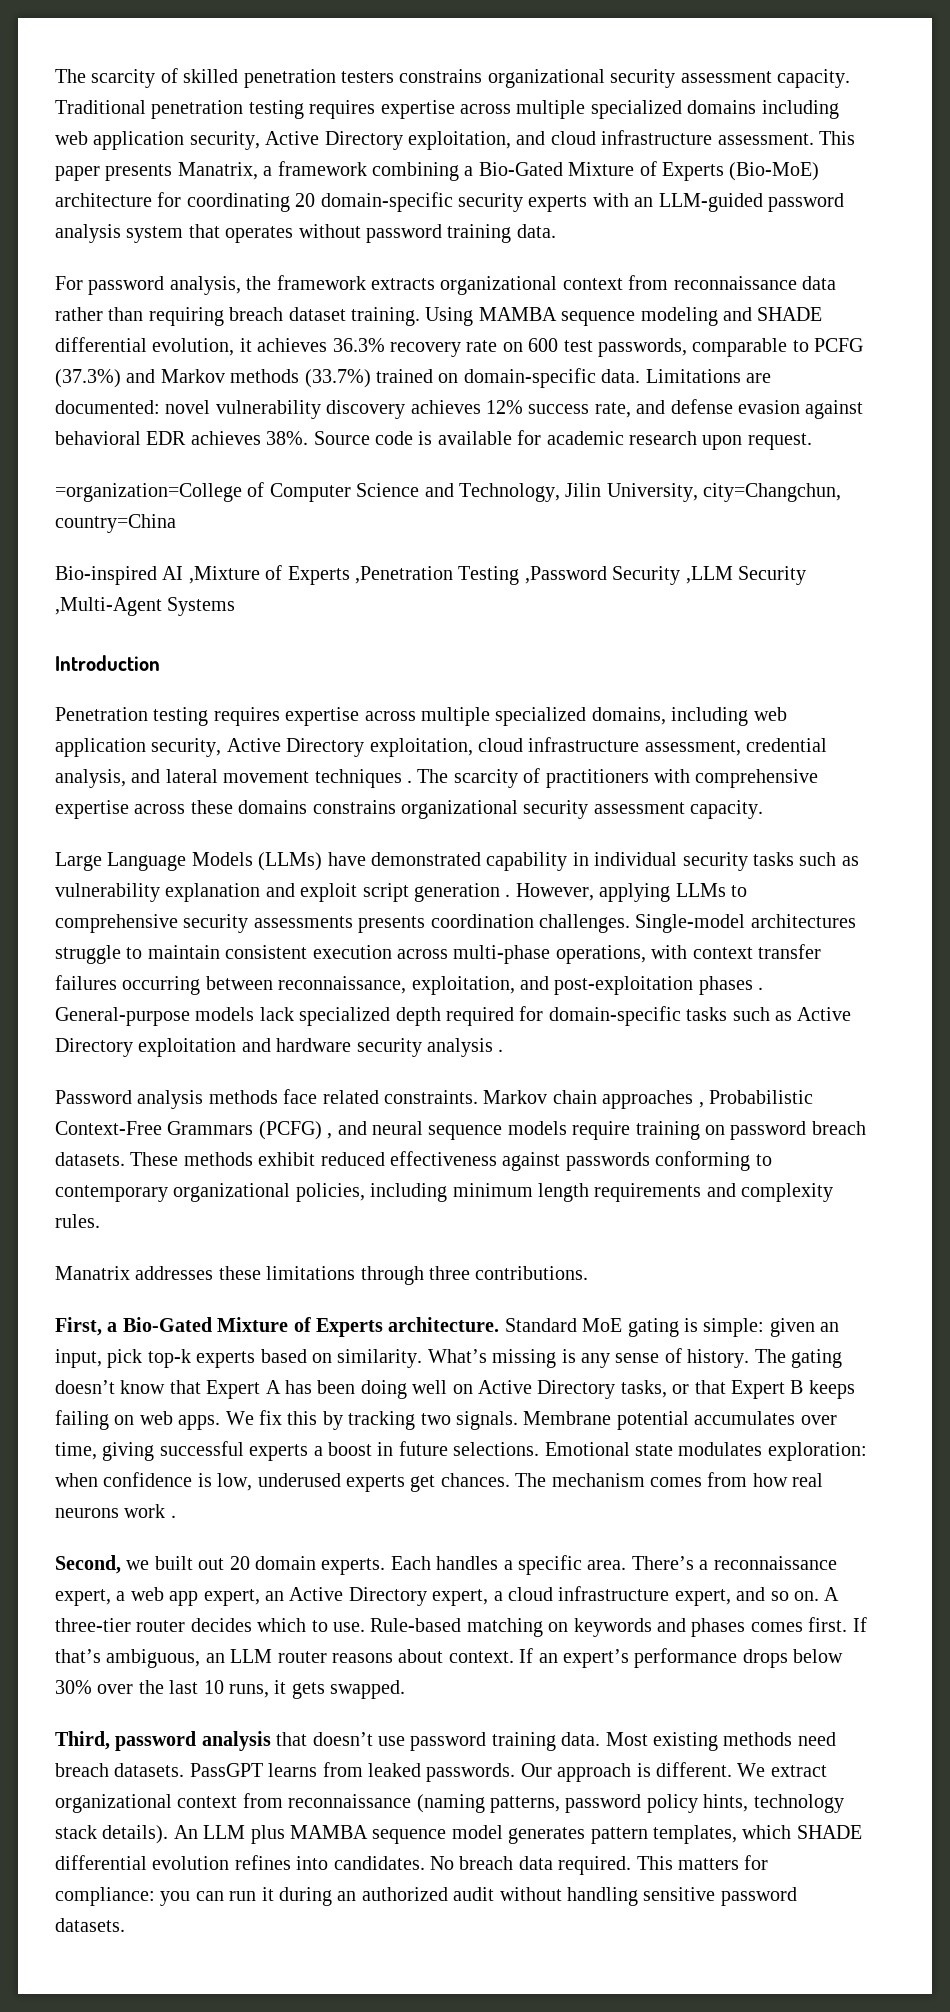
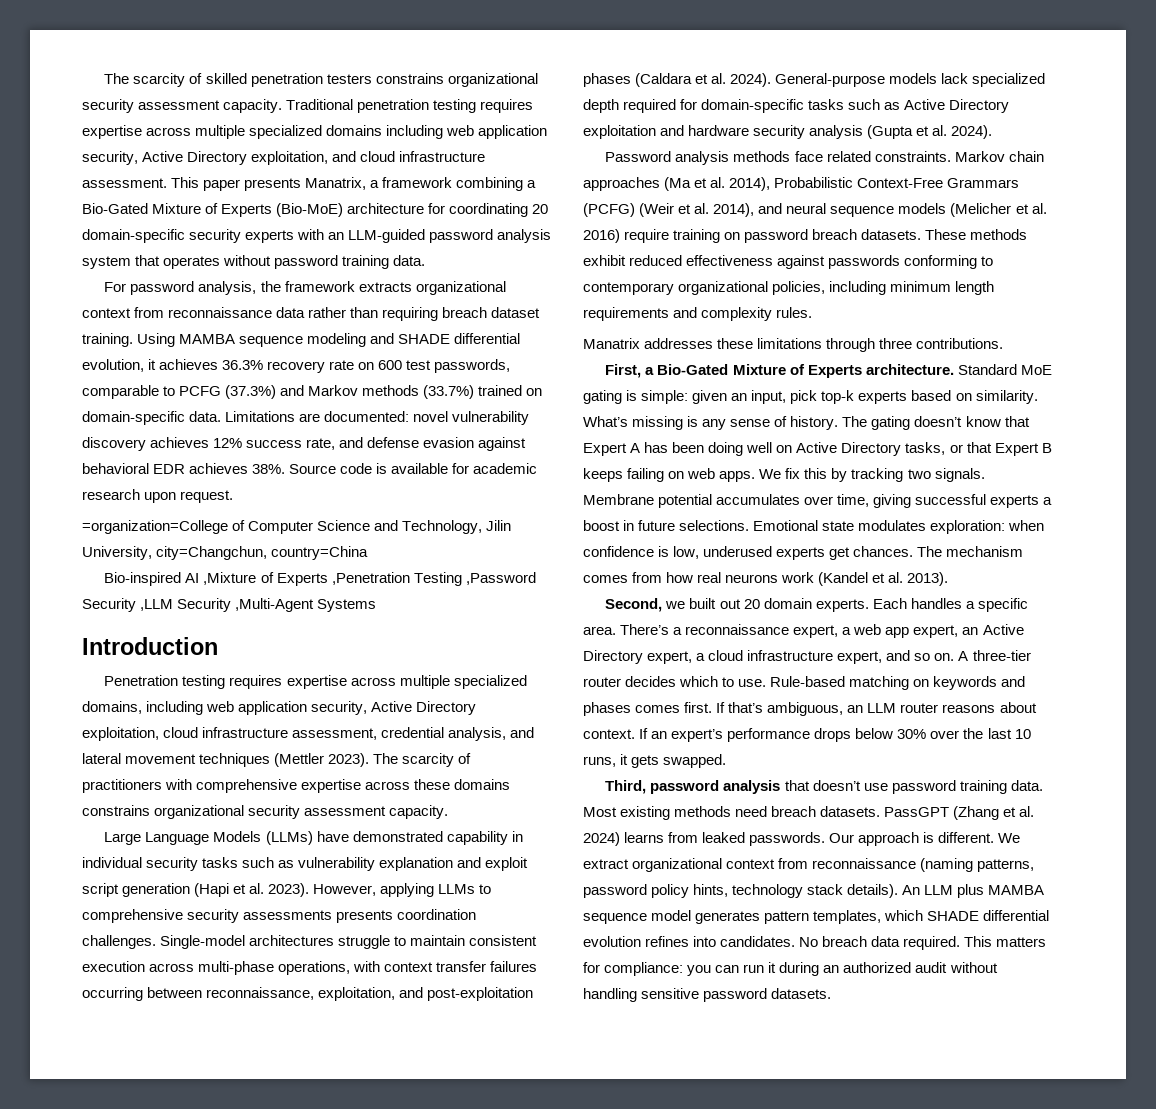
- Penetration testing requires expertise across multiple specialized domains, including web application security, Active Directory exploitation, cloud infrastructure assessment, credential analysis, and lateral movement techniques .
+ Penetration testing requires expertise across multiple specialized domains, including web application security, Active Directory exploitation, cloud infrastructure assessment, credential analysis, and lateral movement techniques (Mettler 2023).
- Large Language Models (LLMs) have demonstrated capability in individual security tasks such as vulnerability explanation and exploit script generation .
+ Large Language Models (LLMs) have demonstrated capability in individual security tasks such as vulnerability explanation and exploit script generation (Hapi et al. 2023).
- Single-model architectures struggle to maintain consistent execution across multi-phase operations, with context transfer failures occurring between reconnaissance, exploitation, and post-exploitation phases .
+ Single-model architectures struggle to maintain consistent execution across multi-phase operations, with context transfer failures occurring between reconnaissance, exploitation, and post-exploitation phases (Caldara et al. 2024).
- General-purpose models lack specialized depth required for domain-specific tasks such as Active Directory exploitation and hardware security analysis .
+ General-purpose models lack specialized depth required for domain-specific tasks such as Active Directory exploitation and hardware security analysis (Gupta et al. 2024).
- Markov chain approaches , Probabilistic Context-Free Grammars (PCFG) , and neural sequence models require training on password breach datasets.
+ Markov chain approaches (Ma et al. 2014), Probabilistic Context-Free Grammars (PCFG) (Weir et al. 2014), and neural sequence models (Melicher et al. 2016) require training on password breach datasets.
- The mechanism comes from how real neurons work .
+ The mechanism comes from how real neurons work (Kandel et al. 2013).
- PassGPT learns from leaked passwords.
+ PassGPT (Zhang et al. 2024) learns from leaked passwords.

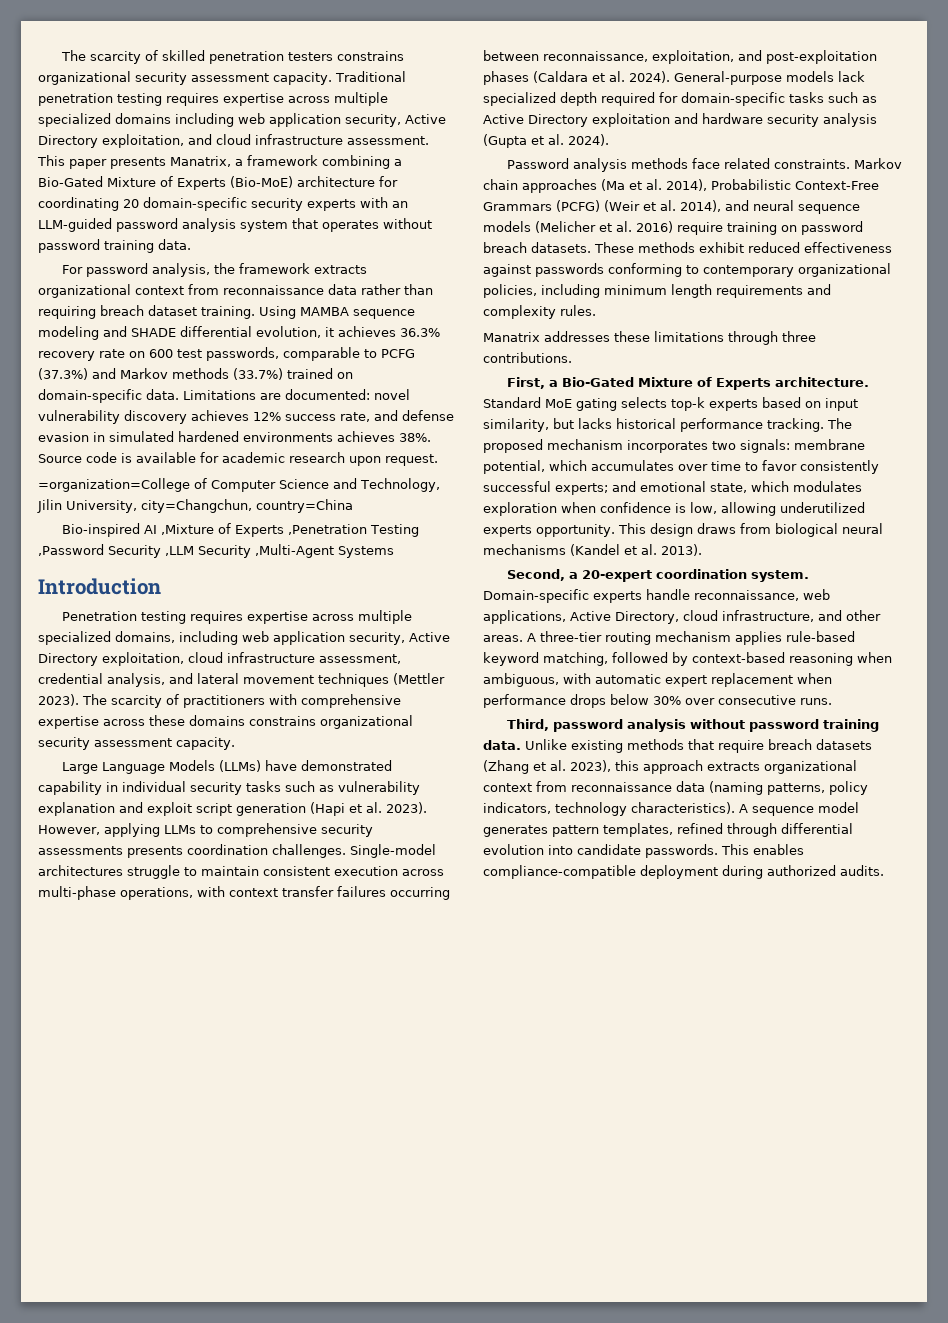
- Limitations are documented: novel vulnerability discovery achieves 12% success rate, and defense evasion against behavioral EDR achieves 38%.
+ Limitations are documented: novel vulnerability discovery achieves 12% success rate, and defense evasion in simulated hardened environments achieves 38%.
- Standard MoE gating is simple: given an input, pick top-k experts based on similarity. What’s missing is any sense of history. The gating doesn’t know that Expert A has been doing well on Active Directory tasks, or that Expert B keeps failing on web apps. We fix this by tracking two signals. Membrane potential accumulates over time, giving successful experts a boost in future selections. Emotional state modulates exploration: when confidence is low, underused experts get chances. The mechanism comes from how real neurons work (Kandel et al. 2013).
+ Standard MoE gating selects top-k experts based on input similarity, but lacks historical performance tracking. The proposed mechanism incorporates two signals: membrane potential, which accumulates over time to favor consistently successful experts; and emotional state, which modulates exploration when confidence is low, allowing underutilized experts opportunity. This design draws from biological neural mechanisms (Kandel et al. 2013).
- Second, we built out 20 domain experts. Each handles a specific area. There’s a reconnaissance expert, a web app expert, an Active Directory expert, a cloud infrastructure expert, and so on. A three-tier router decides which to use. Rule-based matching on keywords and phases comes first. If that’s ambiguous, an LLM router reasons about context. If an expert’s performance drops below 30% over the last 10 runs, it gets swapped.
+ Second, a 20-expert coordination system. Domain-specific experts handle reconnaissance, web applications, Active Directory, cloud infrastructure, and other areas. A three-tier routing mechanism applies rule-based keyword matching, followed by context-based reasoning when ambiguous, with automatic expert replacement when performance drops below 30% over consecutive runs.
- Third, password analysis that doesn’t use password training data. Most existing methods need breach datasets. PassGPT (Zhang et al. 2024) learns from leaked passwords. Our approach is different. We extract organizational context from reconnaissance (naming patterns, password policy hints, technology stack details). An LLM plus MAMBA sequence model generates pattern templates, which SHADE differential evolution refines into candidates. No breach data required. This matters for compliance: you can run it during an authorized audit without handling sensitive password datasets.
+ Third, password analysis without password training data. Unlike existing methods that require breach datasets (Zhang et al. 2023), this approach extracts organizational context from reconnaissance data (naming patterns, policy indicators, technology characteristics). A sequence model generates pattern templates, refined through differential evolution into candidate passwords. This enables compliance-compatible deployment during authorized audits.

